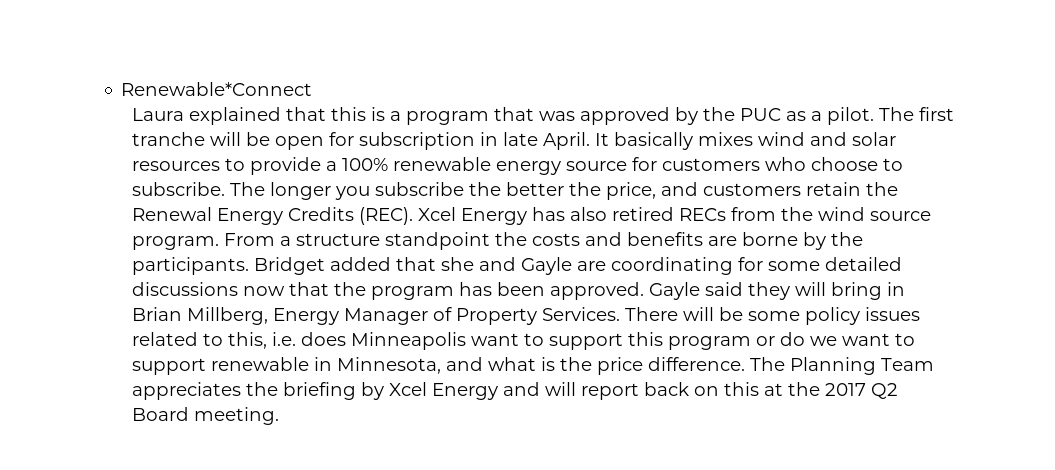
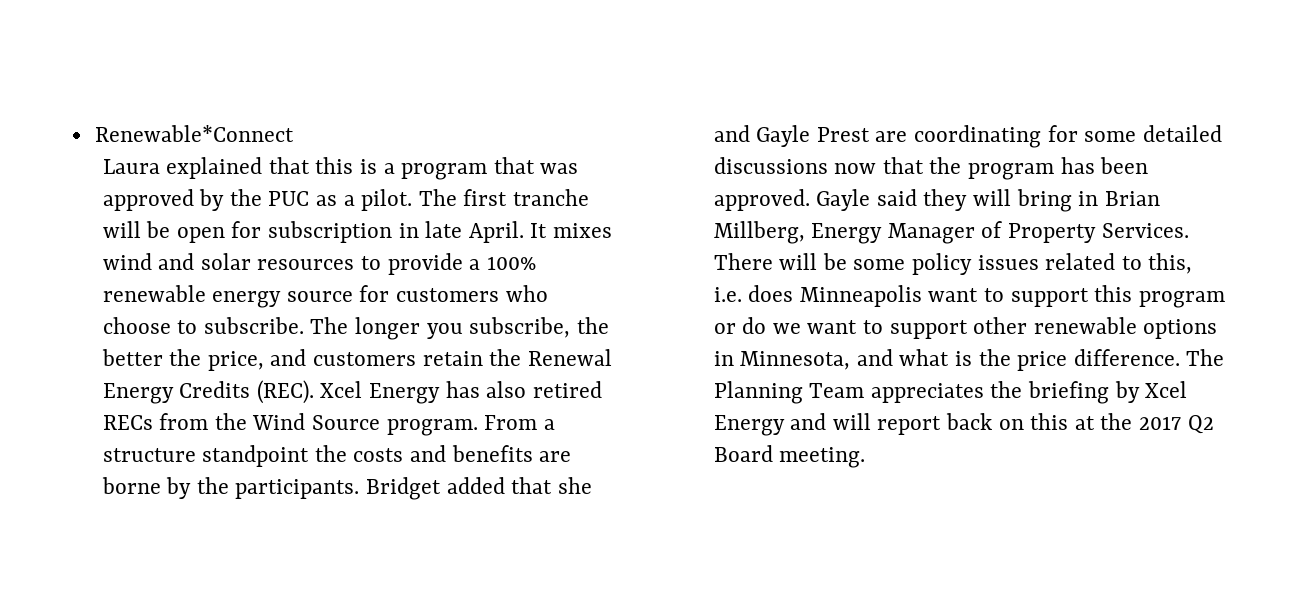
- It basically mixes wind and solar resources to provide a 100% renewable energy source for customers who choose to subscribe.
+ It mixes wind and solar resources to provide a 100% renewable energy source for customers who choose to subscribe.
- The longer you subscribe the better the price, and customers retain the Renewal Energy Credits (REC).
+ The longer you subscribe, the better the price, and customers retain the Renewal Energy Credits (REC).
- Xcel Energy has also retired RECs from the wind source program.
+ Xcel Energy has also retired RECs from the Wind Source program.
- Bridget added that she and Gayle are coordinating for some detailed discussions now that the program has been approved.
+ Bridget added that she and Gayle Prest are coordinating for some detailed discussions now that the program has been approved.
- There will be some policy issues related to this, i.e. does Minneapolis want to support this program or do we want to support renewable in Minnesota, and what is the price difference.
+ There will be some policy issues related to this, i.e. does Minneapolis want to support this program or do we want to support other renewable options in Minnesota, and what is the price difference.

